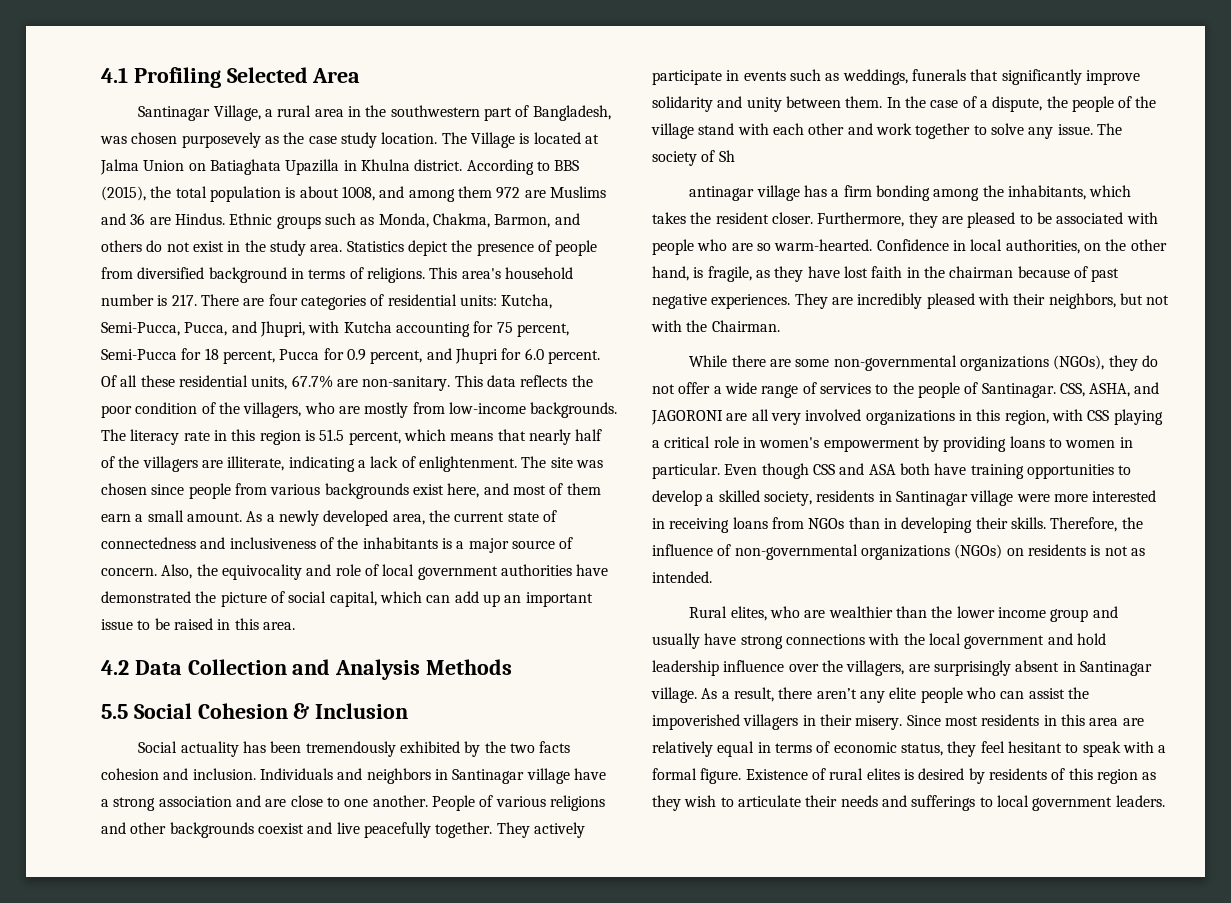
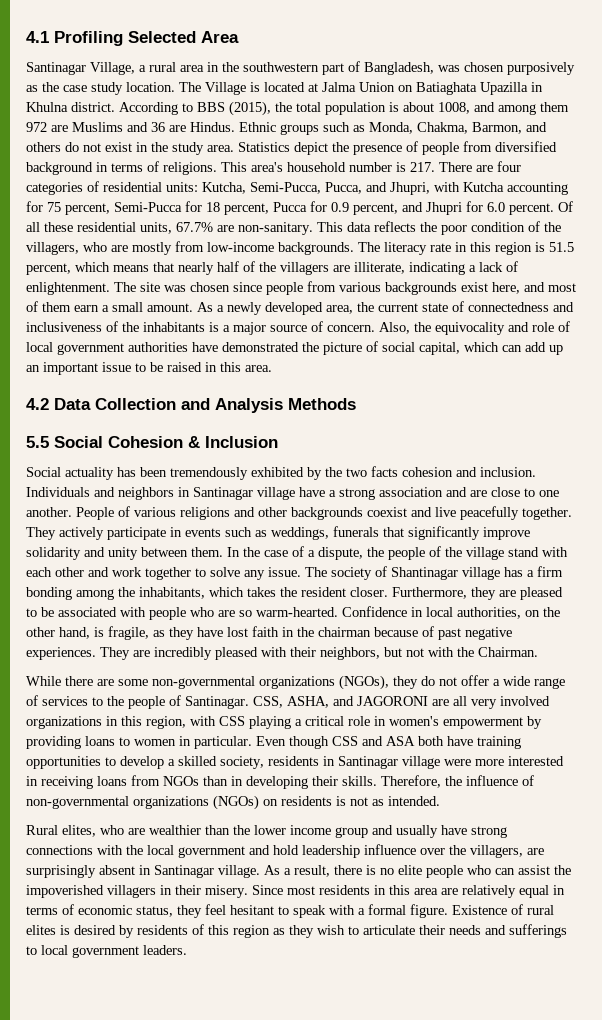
- Santinagar Village, a rural area in the southwestern part of Bangladesh, was chosen purposevely as the case study location.
+ Santinagar Village, a rural area in the southwestern part of Bangladesh, was chosen purposively as the case study location.
- The society of Sh
- antinagar village has a firm bonding among the inhabitants, which takes the resident closer.
+ The society of Shantinagar village has a firm bonding among the inhabitants, which takes the resident closer.
- As a result, there aren’t any elite people who can assist the impoverished villagers in their misery.
+ As a result, there is no elite people who can assist the impoverished villagers in their misery.

